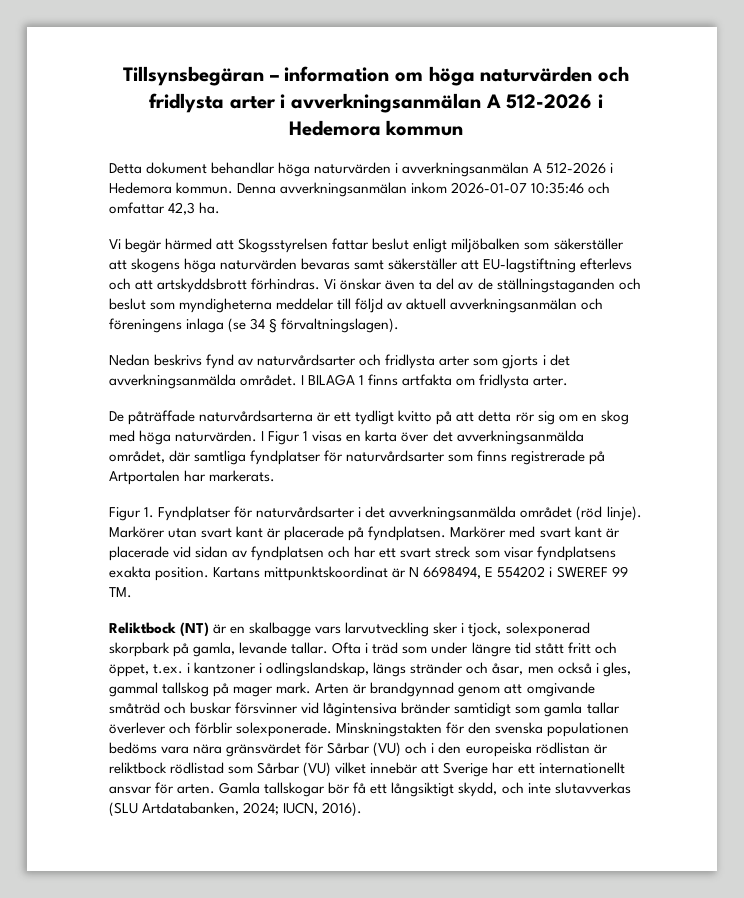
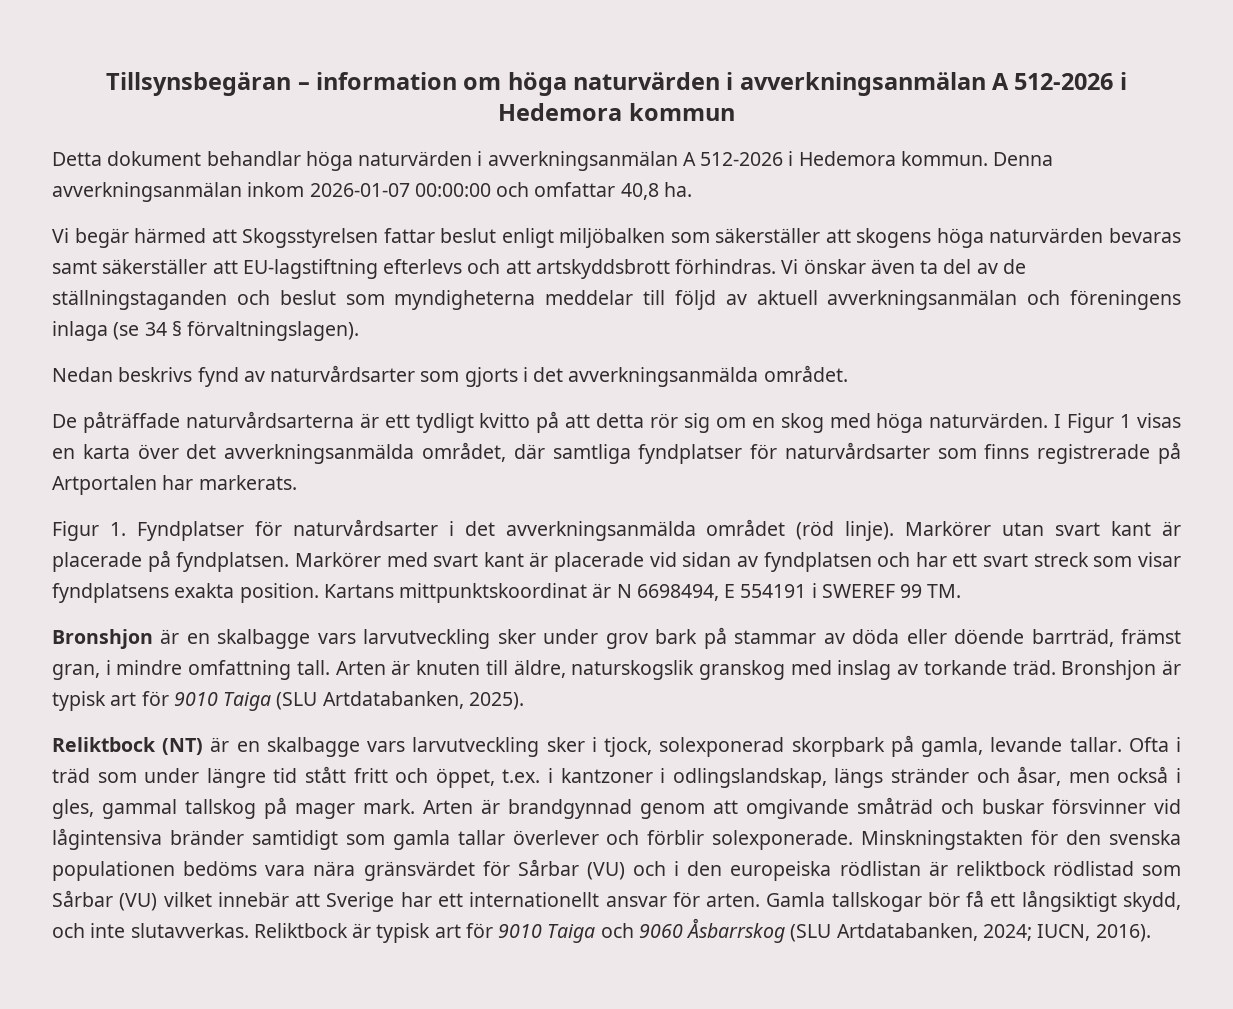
- Tillsynsbegäran – information om höga naturvärden och fridlysta arter i avverkningsanmälan A 512-2026 i Hedemora kommun
+ Tillsynsbegäran – information om höga naturvärden i avverkningsanmälan A 512-2026 i Hedemora kommun
- Denna avverkningsanmälan inkom 2026-01-07 10:35:46 och omfattar 42,3 ha.
+ Denna avverkningsanmälan inkom 2026-01-07 00:00:00 och omfattar 40,8 ha.
- Nedan beskrivs fynd av naturvårdsarter och fridlysta arter som gjorts i det avverkningsanmälda området. I BILAGA 1 finns artfakta om fridlysta arter.
+ Nedan beskrivs fynd av naturvårdsarter som gjorts i det avverkningsanmälda området.
- Kartans mittpunktskoordinat är N 6698494, E 554202 i SWEREF 99 TM.
+ Kartans mittpunktskoordinat är N 6698494, E 554191 i SWEREF 99 TM.
+ Bronshjon är en skalbagge vars larvutveckling sker under grov bark på stammar av döda eller döende barrträd, främst gran, i mindre omfattning tall. Arten är knuten till äldre, naturskogslik granskog med inslag av torkande träd. Bronshjon är typisk art för 9010 Taiga (SLU Artdatabanken, 2025).
- Gamla tallskogar bör få ett långsiktigt skydd, och inte slutavverkas (SLU Artdatabanken, 2024; IUCN, 2016).
+ Gamla tallskogar bör få ett långsiktigt skydd, och inte slutavverkas. Reliktbock är typisk art för 9010 Taiga och 9060 Åsbarrskog (SLU Artdatabanken, 2024; IUCN, 2016).

